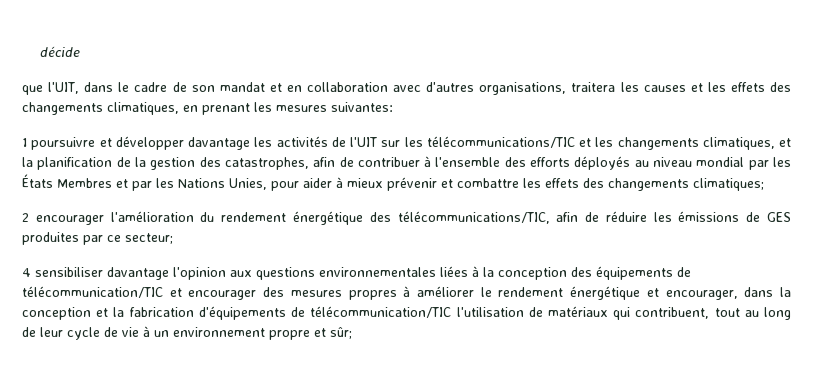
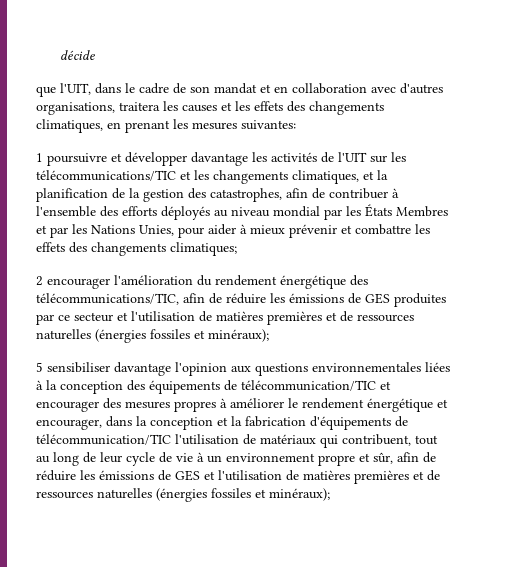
- 2 encourager l'amélioration du rendement énergétique des télécommunications/TIC, afin de réduire les émissions de GES produites par ce secteur;
- 4 sensibiliser davantage l'opinion aux questions environnementales liées à la conception des équipements de télécommunication/TIC et encourager des mesures propres à améliorer le rendement énergétique et encourager, dans la conception et la fabrication d'équipements de télécommunication/TIC l'utilisation de matériaux qui contribuent, tout au long de leur cycle de vie à un environnement propre et sûr;
+ 2 encourager l'amélioration du rendement énergétique des télécommunications/TIC, afin de réduire les émissions de GES produites par ce secteur et l'utilisation de matières premières et de ressources naturelles (énergies fossiles et minéraux);
+ 5 sensibiliser davantage l'opinion aux questions environnementales liées à la conception des équipements de télécommunication/TIC et encourager des mesures propres à améliorer le rendement énergétique et encourager, dans la conception et la fabrication d'équipements de télécommunication/TIC l'utilisation de matériaux qui contribuent, tout au long de leur cycle de vie à un environnement propre et sûr, afin de réduire les émissions de GES et l'utilisation de matières premières et de ressources naturelles (énergies fossiles et minéraux);

